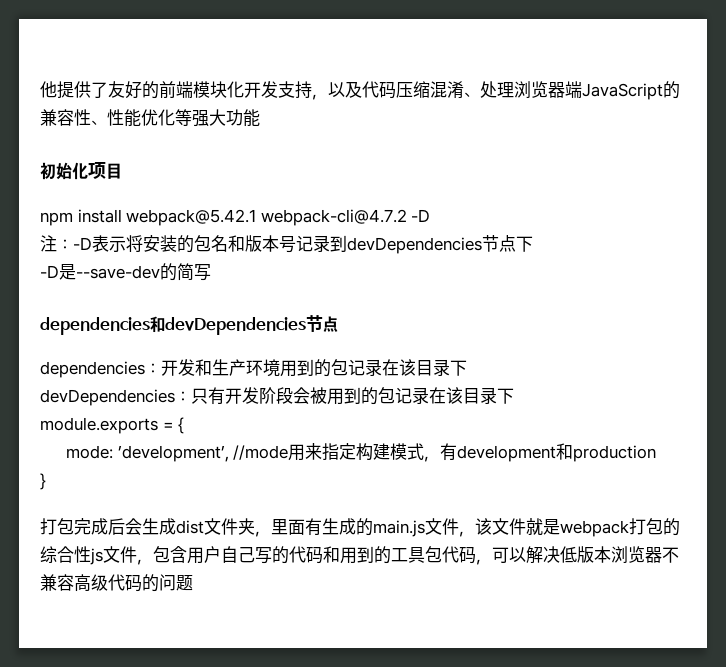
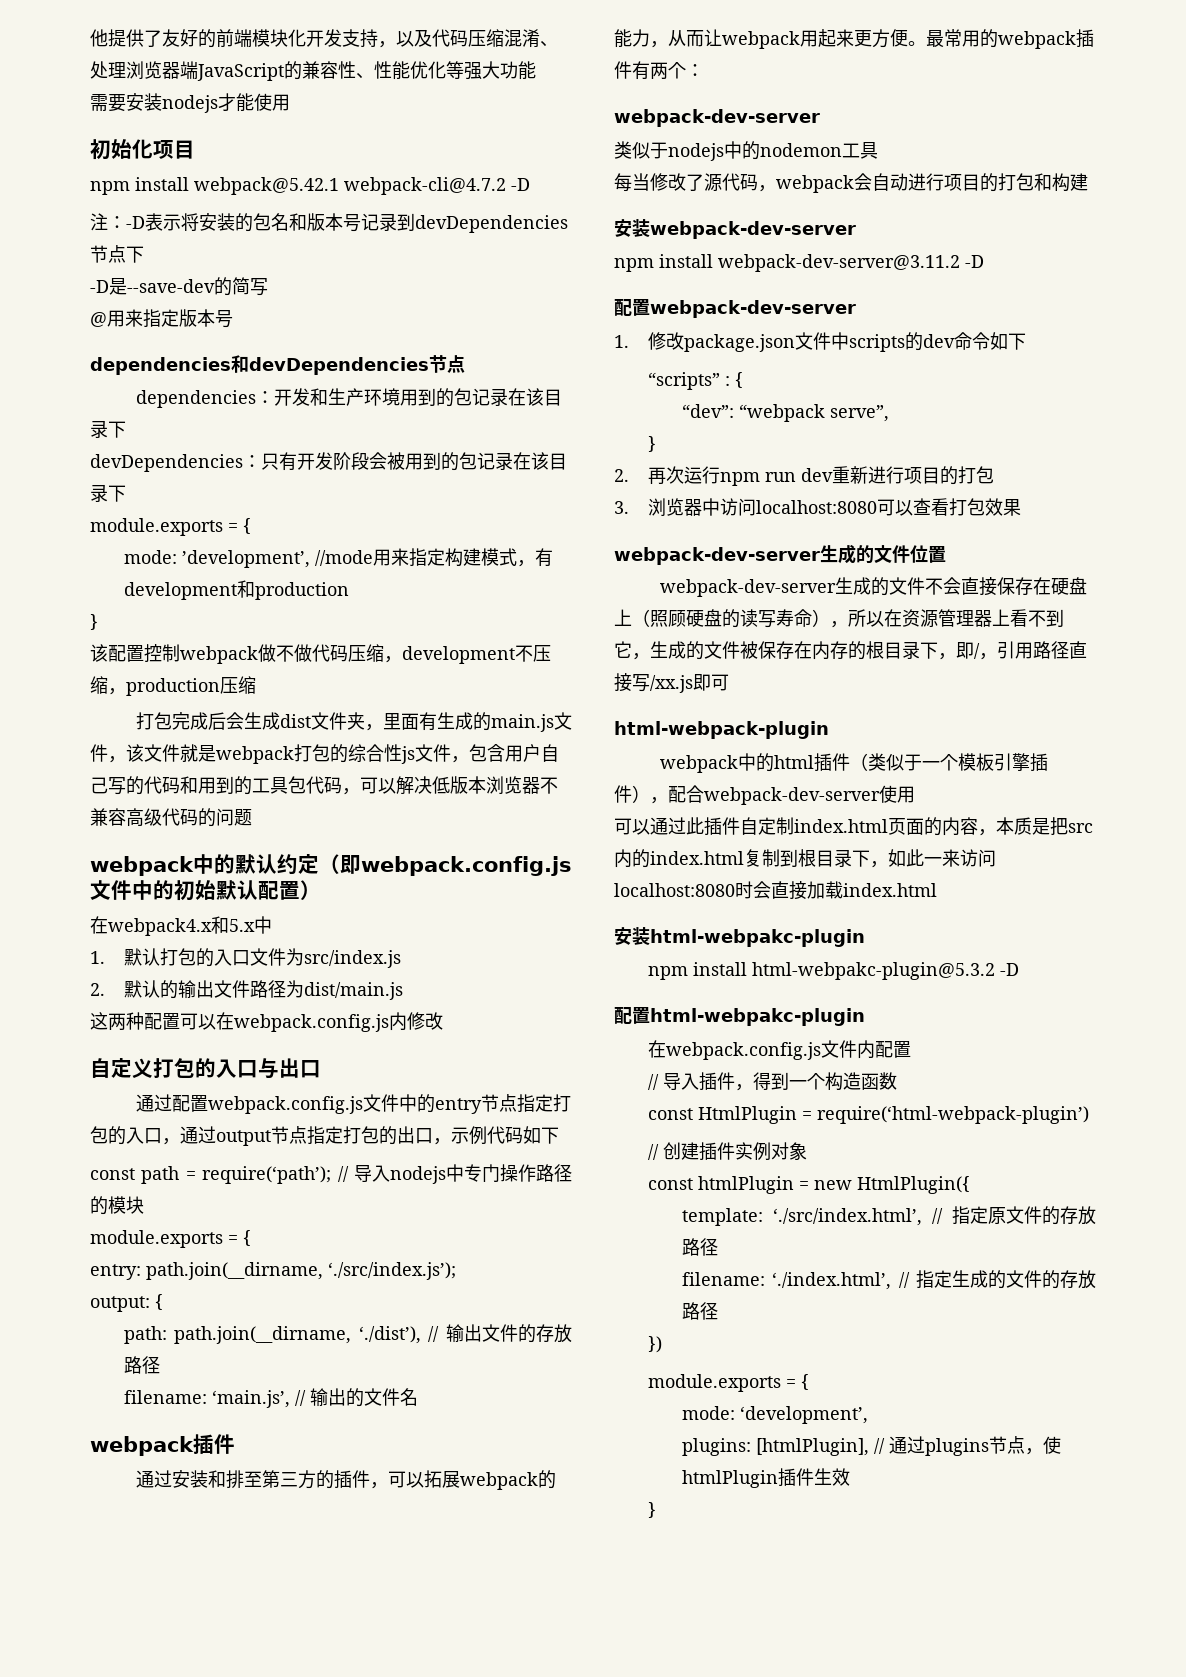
+ 需要安装nodejs才能使用
+ @用来指定版本号
+ 该配置控制webpack做不做代码压缩，development不压缩，production压缩
+ webpack中的默认约定（即webpack.config.js文件中的初始默认配置）
+ 在webpack4.x和5.x中
+ 1.默认打包的入口文件为src/index.js
+ 2.默认的输出文件路径为dist/main.js
+ 这两种配置可以在webpack.config.js内修改
+ 自定义打包的入口与出口
+ 通过配置webpack.config.js文件中的entry节点指定打包的入口，通过output节点指定打包的出口，示例代码如下
+ const path = require(‘path’); // 导入nodejs中专门操作路径的模块
+ module.exports = {
+ entry: path.join(__dirname, ‘./src/index.js’);
+ output: {
+ path: path.join(__dirname, ‘./dist’), // 输出文件的存放路径
+ filename: ‘main.js’, // 输出的文件名
+ webpack插件
+ 通过安装和排至第三方的插件，可以拓展webpack的能力，从而让webpack用起来更方便。最常用的webpack插件有两个：
+ webpack-dev-server
+ 类似于nodejs中的nodemon工具
+ 每当修改了源代码，webpack会自动进行项目的打包和构建
+ 安装webpack-dev-server
+ npm install webpack-dev-server@3.11.2 -D
+ 配置webpack-dev-server
+ 1.修改package.json文件中scripts的dev命令如下
+ “scripts” : {
+ “dev”: “webpack serve”,
+ }
+ 2.再次运行npm run dev重新进行项目的打包
+ 3.浏览器中访问localhost:8080可以查看打包效果
+ webpack-dev-server生成的文件位置
+ webpack-dev-server生成的文件不会直接保存在硬盘上（照顾硬盘的读写寿命），所以在资源管理器上看不到它，生成的文件被保存在内存的根目录下，即/，引用路径直接写/xx.js即可
+ html-webpack-plugin
+ webpack中的html插件（类似于一个模板引擎插件），配合webpack-dev-server使用
+ 可以通过此插件自定制index.html页面的内容，本质是把src内的index.html复制到根目录下，如此一来访问localhost:8080时会直接加载index.html
+ 安装html-webpakc-plugin
+ npm install html-webpakc-plugin@5.3.2 -D
+ 配置html-webpakc-plugin
+ 在webpack.config.js文件内配置
+ // 导入插件，得到一个构造函数
+ const HtmlPlugin = require(‘html-webpack-plugin’)
+ // 创建插件实例对象
+ const htmlPlugin = new HtmlPlugin({
+ template: ‘./src/index.html’, // 指定原文件的存放路径
+ filename: ‘./index.html’, // 指定生成的文件的存放路径
+ })
+ module.exports = {
+ mode: ‘development’,
+ plugins: [htmlPlugin], // 通过plugins节点，使htmlPlugin插件生效
+ }

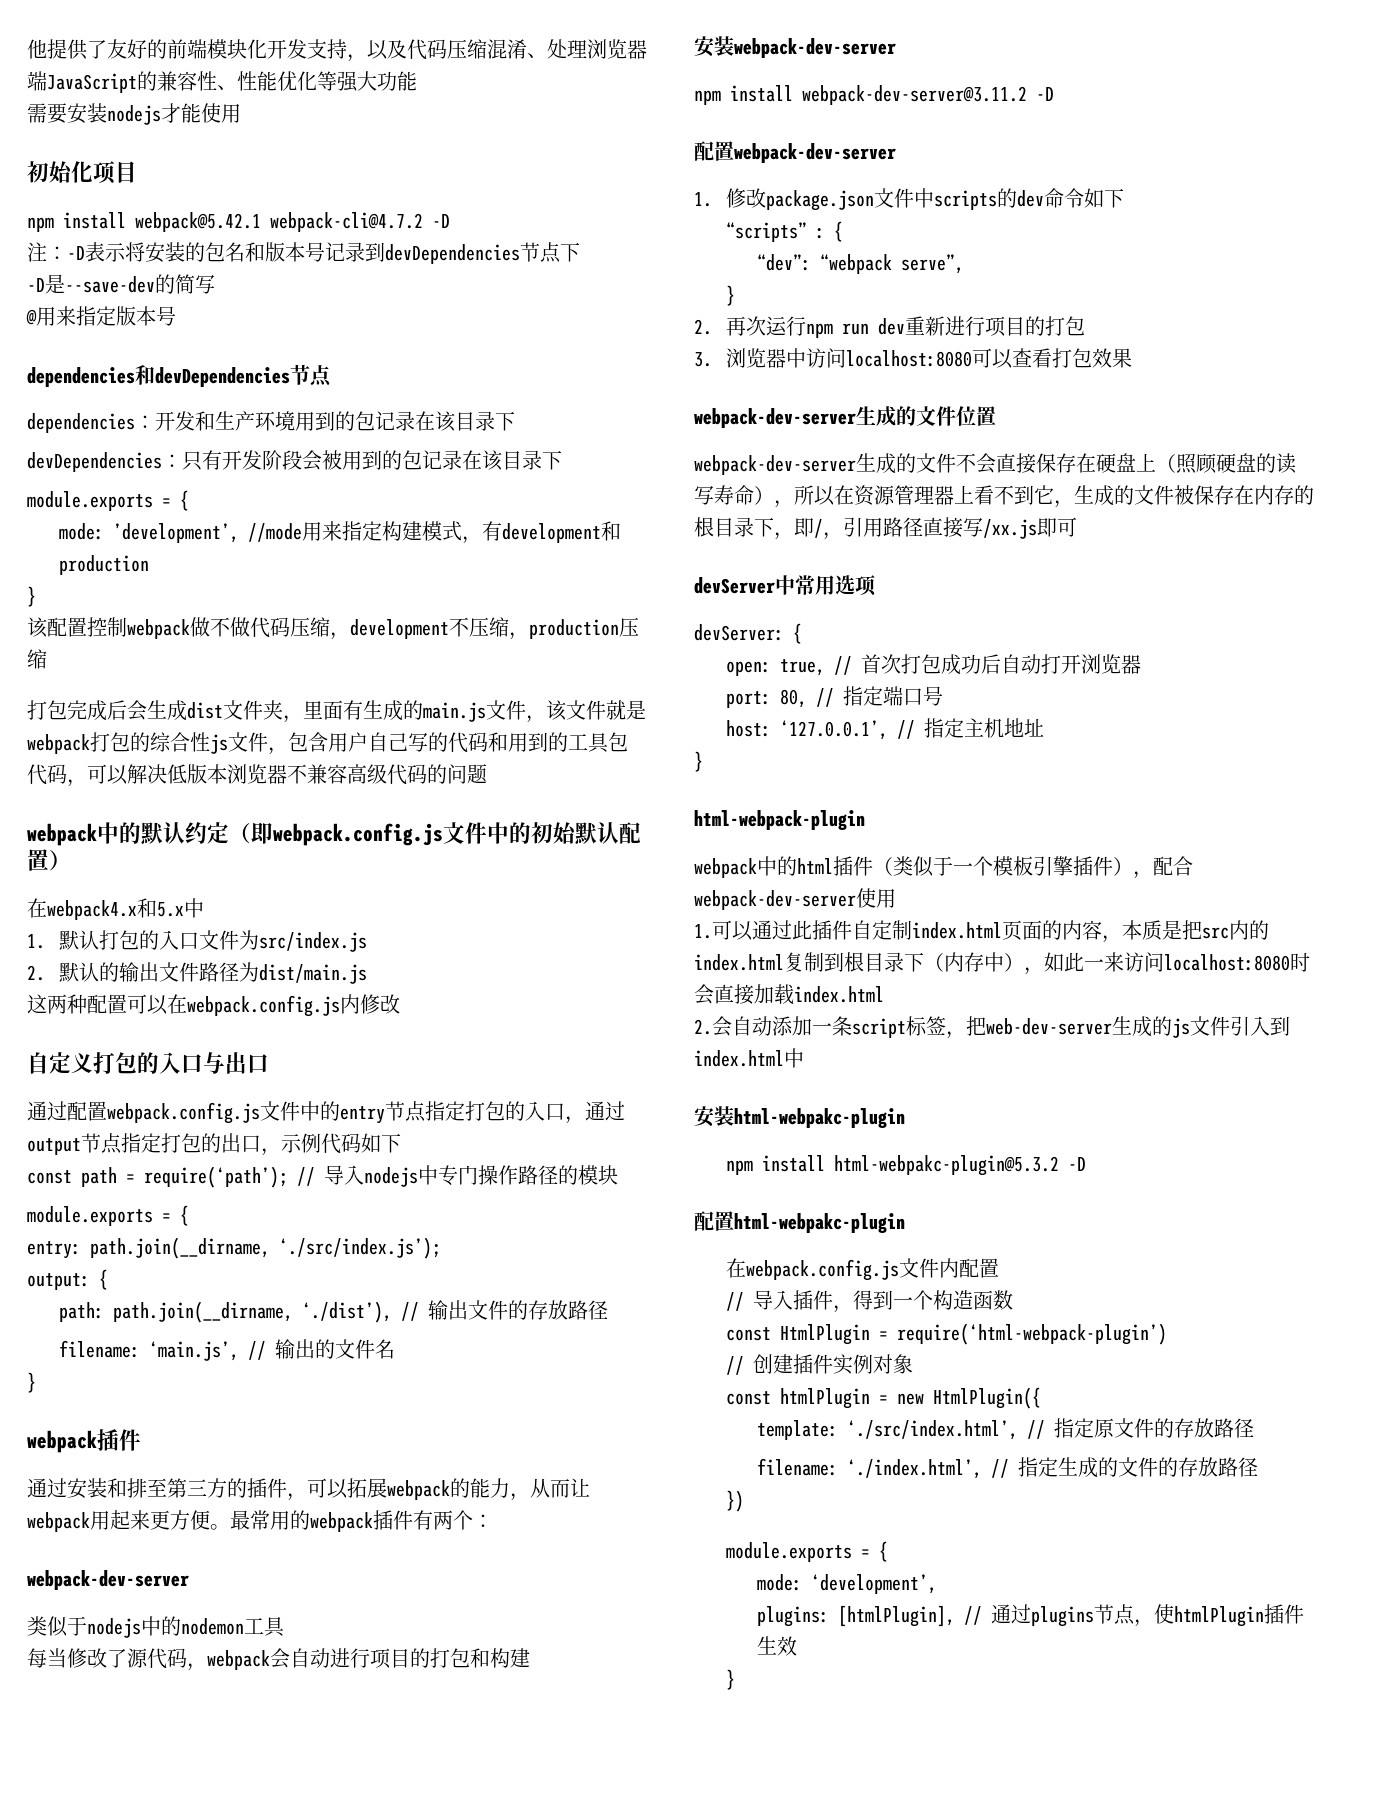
  filename: ‘main.js’, // 输出的文件名
+ }
+ devServer中常用选项
+ devServer: {
+ open: true, // 首次打包成功后自动打开浏览器
+ port: 80, // 指定端口号
+ host: ‘127.0.0.1’, // 指定主机地址
+ }
- 可以通过此插件自定制index.html页面的内容，本质是把src内的index.html复制到根目录下，如此一来访问localhost:8080时会直接加载index.html
+ 1.可以通过此插件自定制index.html页面的内容，本质是把src内的index.html复制到根目录下（内存中），如此一来访问localhost:8080时会直接加载index.html
+ 2.会自动添加一条script标签，把web-dev-server生成的js文件引入到index.html中

